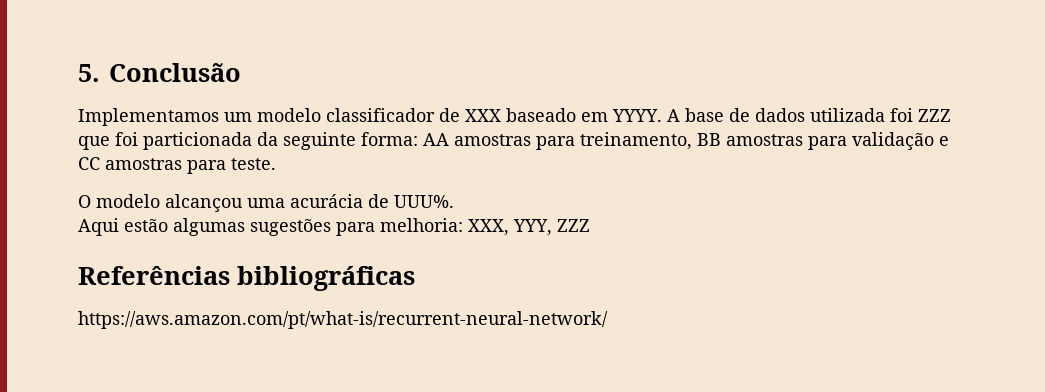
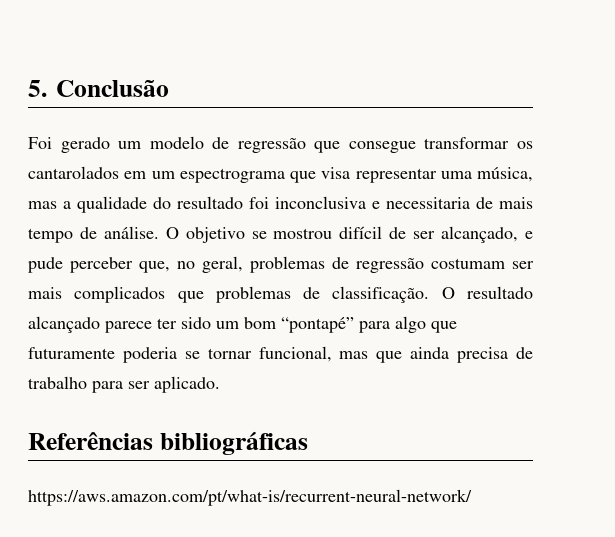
- Implementamos um modelo classificador de XXX baseado em YYYY. A base de dados utilizada foi ZZZ que foi particionada da seguinte forma: AA amostras para treinamento, BB amostras para validação e CC amostras para teste.
- O modelo alcançou uma acurácia de UUU%.
- Aqui estão algumas sugestões para melhoria: XXX, YYY, ZZZ
+ Foi gerado um modelo de regressão que consegue transformar os cantarolados em um espectrograma que visa representar uma música, mas a qualidade do resultado foi inconclusiva e necessitaria de mais tempo de análise. O objetivo se mostrou difícil de ser alcançado, e pude perceber que, no geral, problemas de regressão costumam ser mais complicados que problemas de classificação. O resultado alcançado parece ter sido um bom “pontapé” para algo que futuramente poderia se tornar funcional, mas que ainda precisa de trabalho para ser aplicado.

